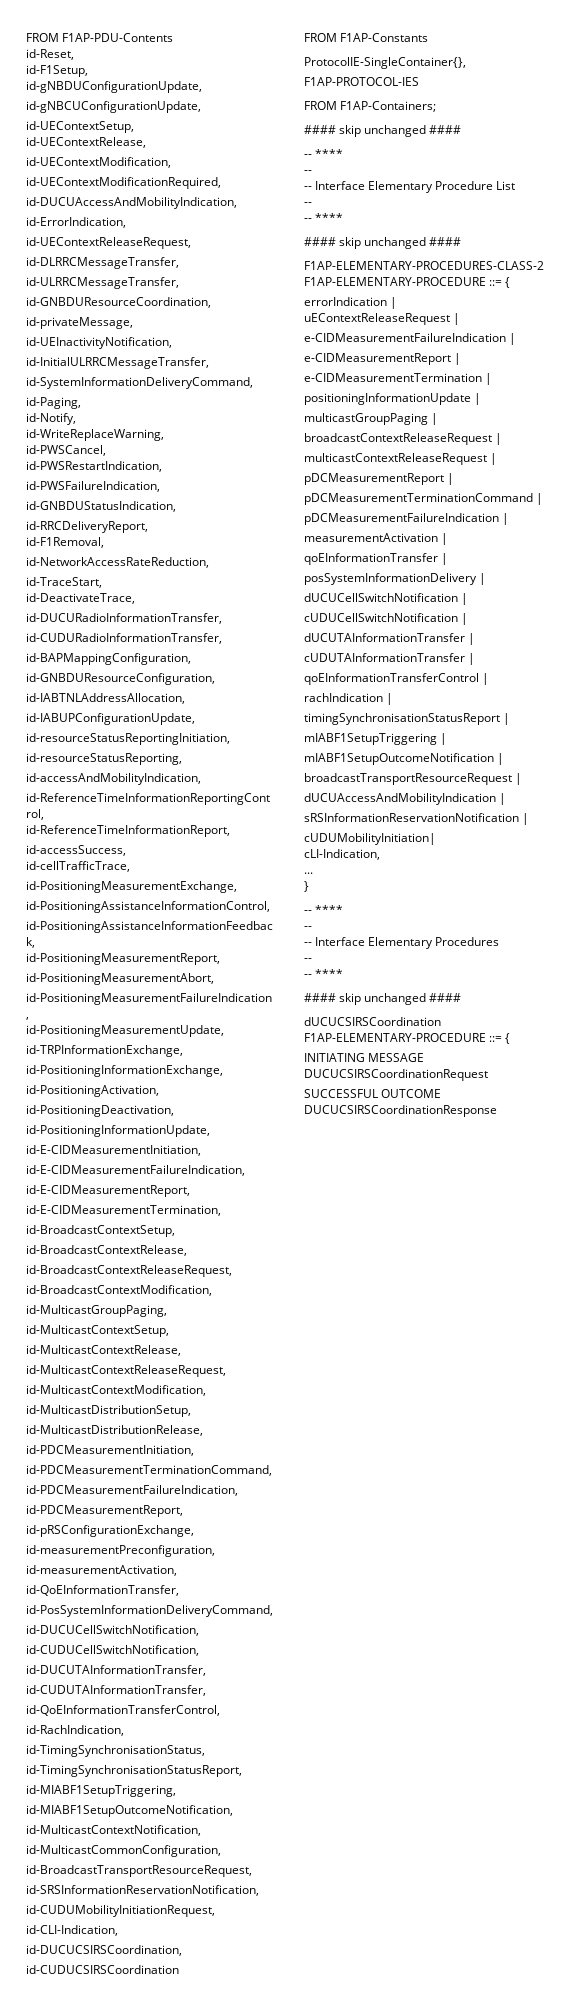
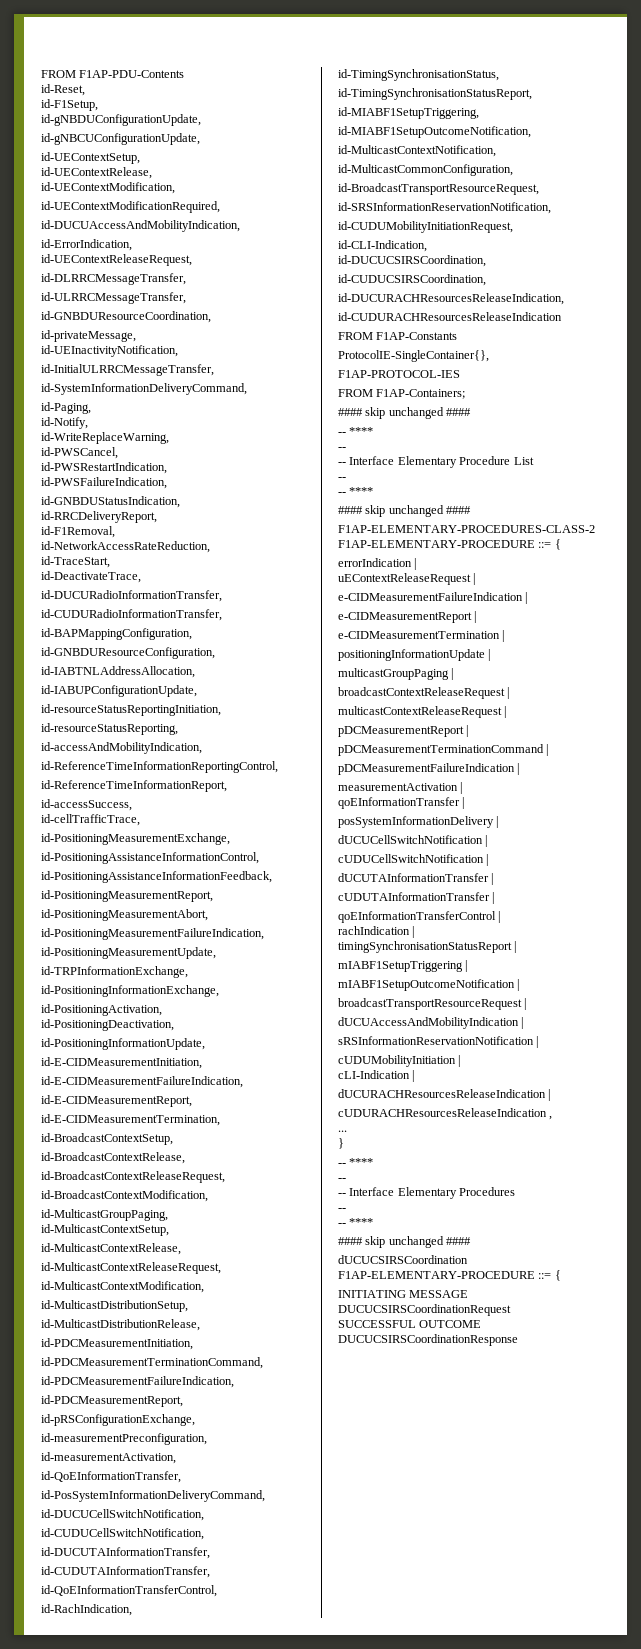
- id-CUDUCSIRSCoordination
+ id-CUDUCSIRSCoordination,
+ id-DUCURACHResourcesReleaseIndication,
+ id-CUDURACHResourcesReleaseIndication
- cUDUMobilityInitiation|
- cLI-Indication,
+ cUDUMobilityInitiation |
+ cLI-Indication |
+ dUCURACHResourcesReleaseIndication |
+ cUDURACHResourcesReleaseIndication ,

